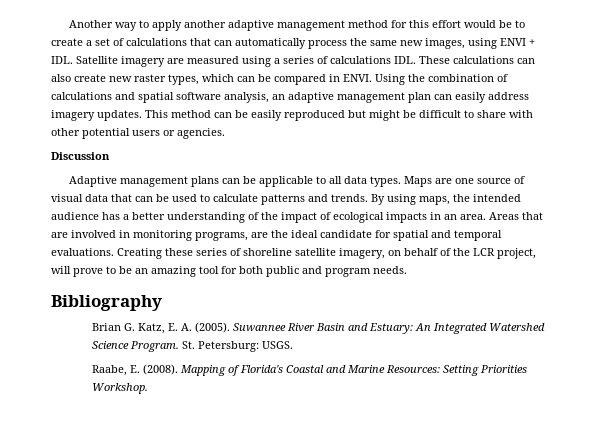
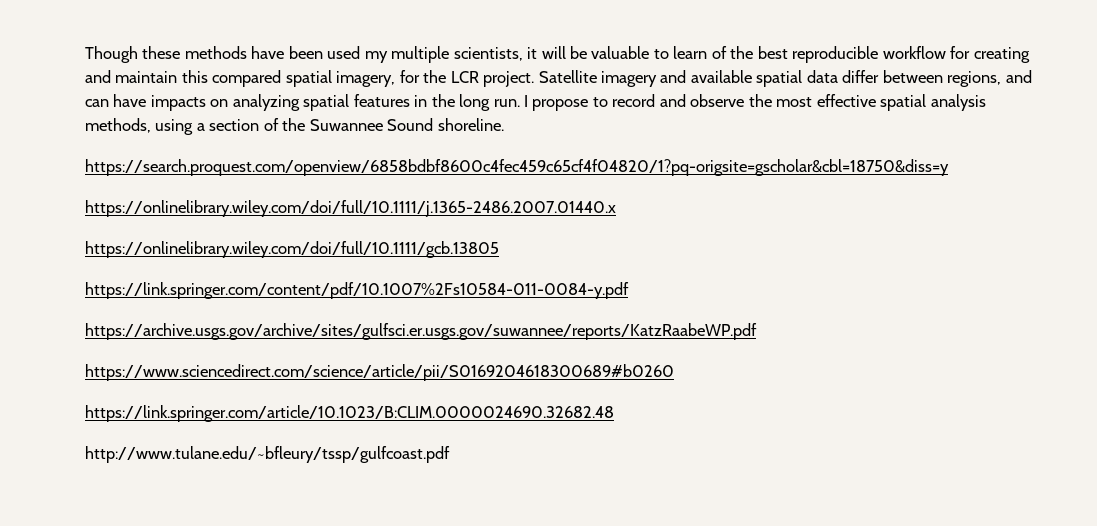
- Another way to apply another adaptive management method for this effort would be to create a set of calculations that can automatically process the same new images, using ENVI + IDL. Satellite imagery are measured using a series of calculations IDL. These calculations can also create new raster types, which can be compared in ENVI. Using the combination of calculations and spatial software analysis, an adaptive management plan can easily address imagery updates. This method can be easily reproduced but might be difficult to share with other potential users or agencies.
- Discussion
- Adaptive management plans can be applicable to all data types. Maps are one source of visual data that can be used to calculate patterns and trends. By using maps, the intended audience has a better understanding of the impact of ecological impacts in an area. Areas that are involved in monitoring programs, are the ideal candidate for spatial and temporal evaluations. Creating these series of shoreline satellite imagery, on behalf of the LCR project, will prove to be an amazing tool for both public and program needs.
- Bibliography
- Brian G. Katz, E. A. (2005). Suwannee River Basin and Estuary: An Integrated Watershed Science Program. St. Petersburg: USGS.
- Raabe, E. (2008). Mapping of Florida's Coastal and Marine Resources: Setting Priorities Workshop.
+ Though these methods have been used my multiple scientists, it will be valuable to learn of the best reproducible workflow for creating and maintain this compared spatial imagery, for the LCR project. Satellite imagery and available spatial data differ between regions, and can have impacts on analyzing spatial features in the long run. I propose to record and observe the most effective spatial analysis methods, using a section of the Suwannee Sound shoreline.
+ https://search.proquest.com/openview/6858bdbf8600c4fec459c65cf4f04820/1?pq-origsite=gscholar&cbl=18750&diss=y
+ https://onlinelibrary.wiley.com/doi/full/10.1111/j.1365-2486.2007.01440.x
+ https://onlinelibrary.wiley.com/doi/full/10.1111/gcb.13805
+ https://link.springer.com/content/pdf/10.1007%2Fs10584-011-0084-y.pdf
+ https://archive.usgs.gov/archive/sites/gulfsci.er.usgs.gov/suwannee/reports/KatzRaabeWP.pdf
+ https://www.sciencedirect.com/science/article/pii/S0169204618300689#b0260
+ https://link.springer.com/article/10.1023/B:CLIM.0000024690.32682.48
+ http://www.tulane.edu/~bfleury/tssp/gulfcoast.pdf

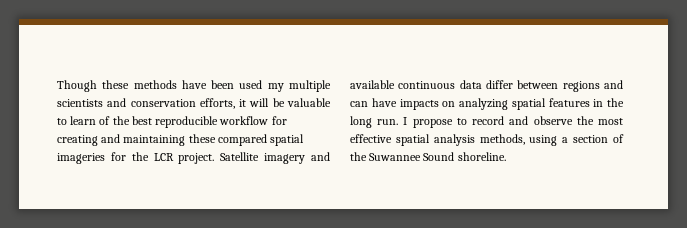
- Though these methods have been used my multiple scientists, it will be valuable to learn of the best reproducible workflow for creating and maintain this compared spatial imagery, for the LCR project.
+ Though these methods have been used my multiple scientists and conservation efforts, it will be valuable to learn of the best reproducible workflow for creating and maintaining these compared spatial imageries for the LCR project.
- Satellite imagery and available spatial data differ between regions, and can have impacts on analyzing spatial features in the long run.
+ Satellite imagery and available continuous data differ between regions and can have impacts on analyzing spatial features in the long run.
- https://search.proquest.com/openview/6858bdbf8600c4fec459c65cf4f04820/1?pq-origsite=gscholar&cbl=18750&diss=y
- https://onlinelibrary.wiley.com/doi/full/10.1111/j.1365-2486.2007.01440.x
- https://onlinelibrary.wiley.com/doi/full/10.1111/gcb.13805
- https://link.springer.com/content/pdf/10.1007%2Fs10584-011-0084-y.pdf
- https://archive.usgs.gov/archive/sites/gulfsci.er.usgs.gov/suwannee/reports/KatzRaabeWP.pdf
- https://www.sciencedirect.com/science/article/pii/S0169204618300689#b0260
- https://link.springer.com/article/10.1023/B:CLIM.0000024690.32682.48
- http://www.tulane.edu/~bfleury/tssp/gulfcoast.pdf

